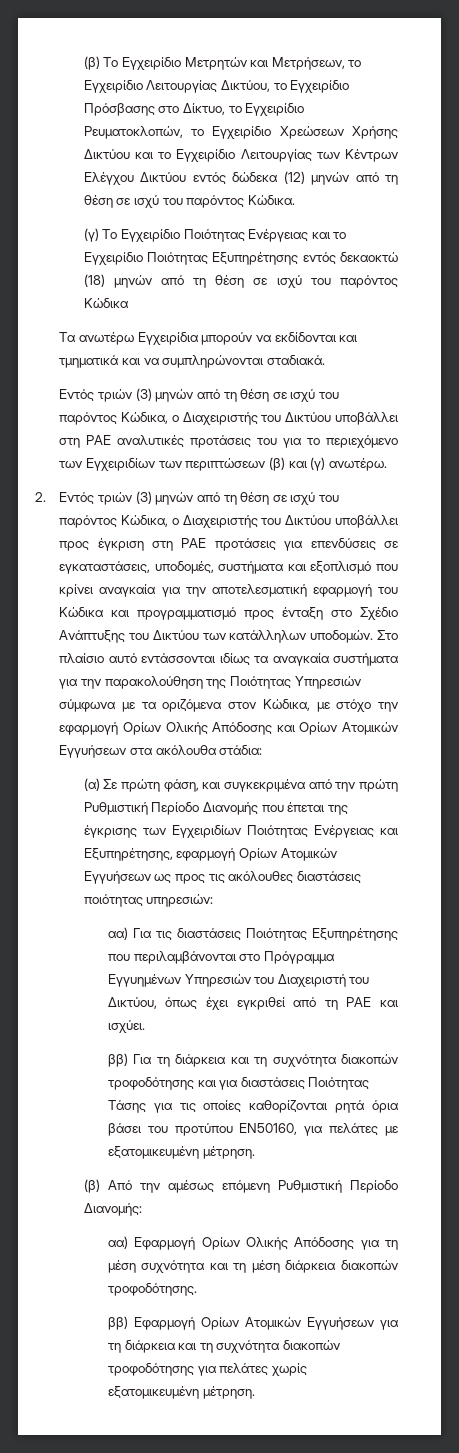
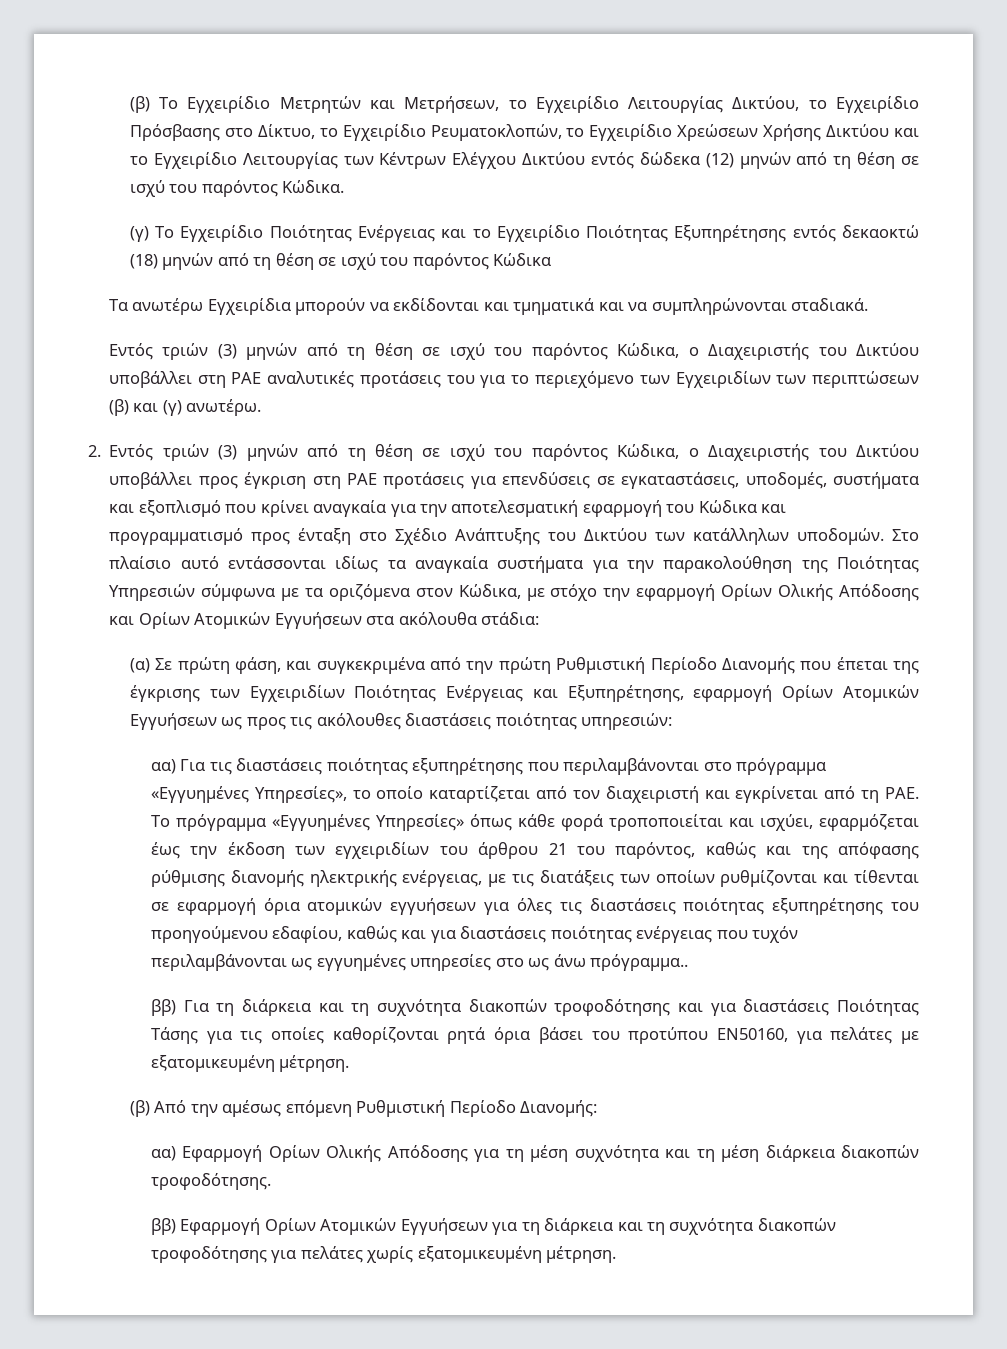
- αα) Για τις διαστάσεις Ποιότητας Εξυπηρέτησης που περιλαμβάνονται στο Πρόγραμμα Εγγυημένων Υπηρεσιών του Διαχειριστή του Δικτύου, όπως έχει εγκριθεί από τη ΡΑΕ και ισχύει.
+ αα) Για τις διαστάσεις ποιότητας εξυπηρέτησης που περιλαμβάνονται στο πρόγραμμα «Εγγυημένες Υπηρεσίες», το οποίο καταρτίζεται από τον διαχειριστή και εγκρίνεται από τη ΡΑΕ. Το πρόγραμμα «Εγγυημένες Υπηρεσίες» όπως κάθε φορά τροποποιείται και ισχύει, εφαρμόζεται έως την έκδοση των εγχειριδίων του άρθρου 21 του παρόντος, καθώς και της απόφασης ρύθμισης διανομής ηλεκτρικής ενέργειας, με τις διατάξεις των οποίων ρυθμίζονται και τίθενται σε εφαρμογή όρια ατομικών εγγυήσεων για όλες τις διαστάσεις ποιότητας εξυπηρέτησης του προηγούμενου εδαφίου, καθώς και για διαστάσεις ποιότητας ενέργειας που τυχόν περιλαμβάνονται ως εγγυημένες υπηρεσίες στο ως άνω πρόγραμμα..

